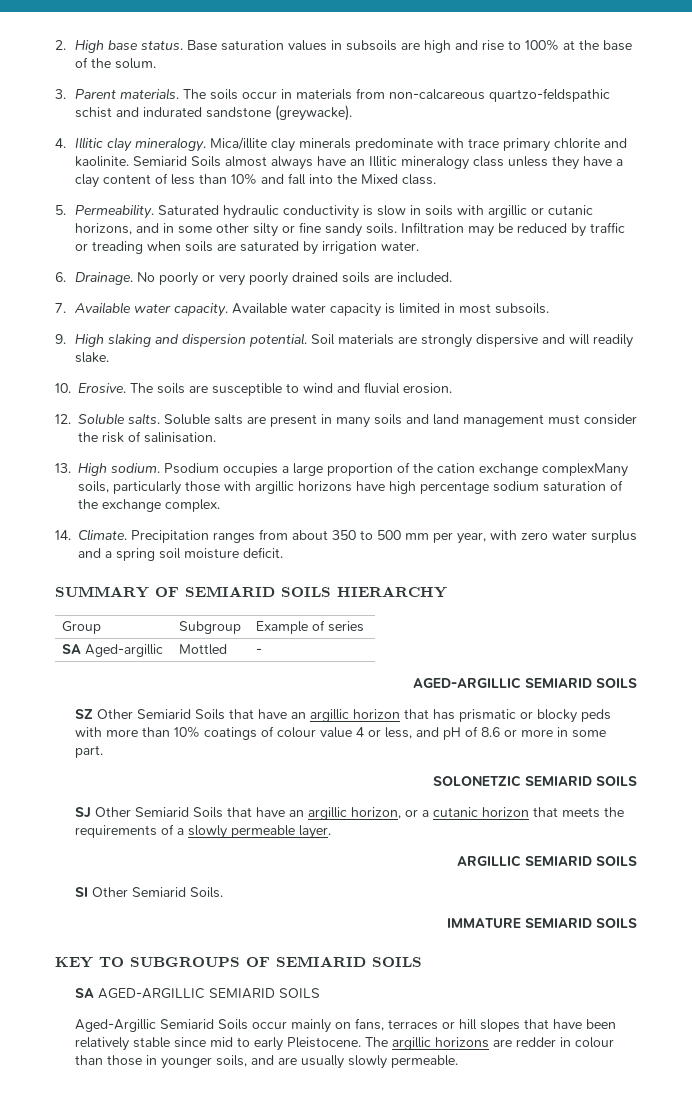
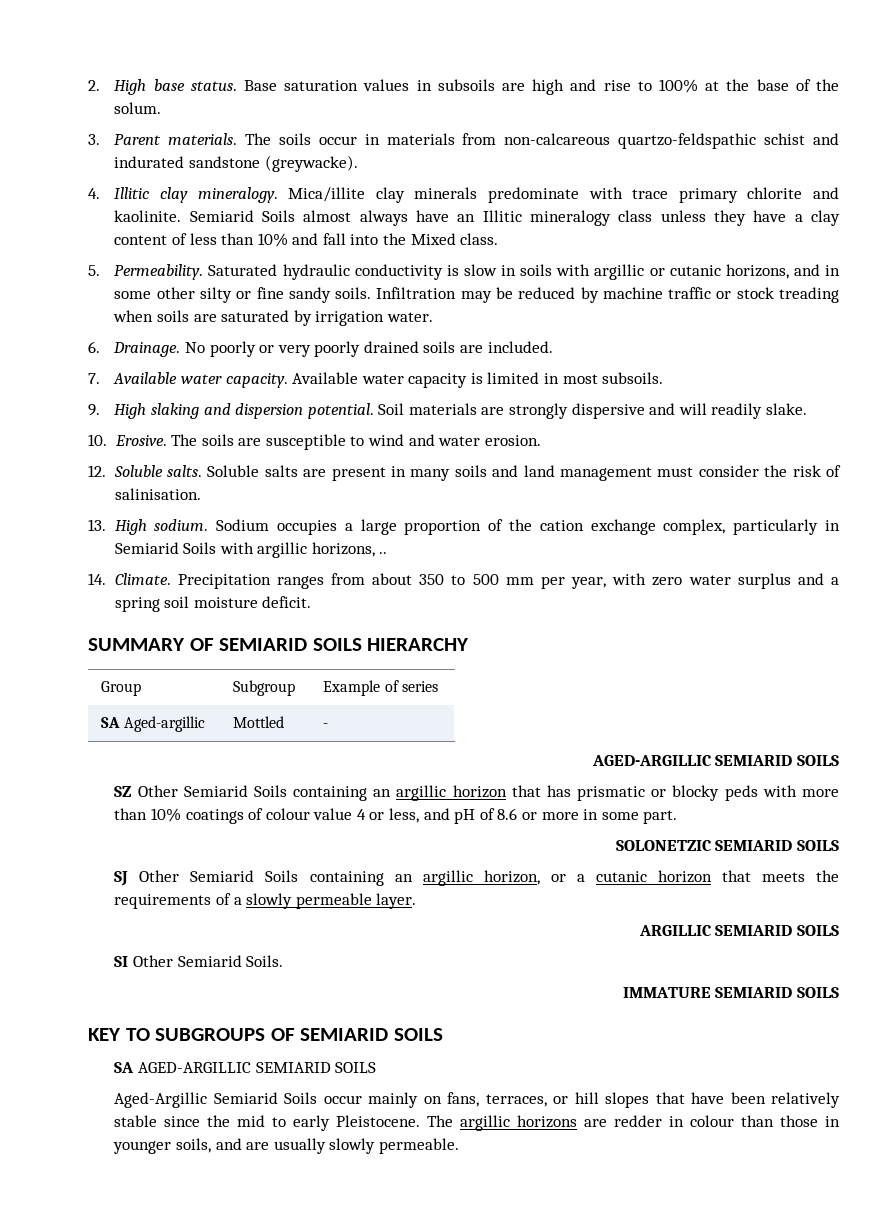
- Infiltration may be reduced by traffic or treading when soils are saturated by irrigation water.
+ Infiltration may be reduced by machine traffic or stock treading when soils are saturated by irrigation water.
- The soils are susceptible to wind and fluvial erosion.
+ The soils are susceptible to wind and water erosion.
- Psodium occupies a large proportion of the cation exchange complexMany soils, particularly those with argillic horizons have high percentage sodium saturation of the exchange complex.
+ Sodium occupies a large proportion of the cation exchange complex, particularly in Semiarid Soils with argillic horizons, ..
- SZ Other Semiarid Soils that have an argillic horizon that has prismatic or blocky peds with more than 10% coatings of colour value 4 or less, and pH of 8.6 or more in some part.
+ SZ Other Semiarid Soils containing an argillic horizon that has prismatic or blocky peds with more than 10% coatings of colour value 4 or less, and pH of 8.6 or more in some part.
- SJ Other Semiarid Soils that have an argillic horizon, or a cutanic horizon that meets the requirements of a slowly permeable layer.
+ SJ Other Semiarid Soils containing an argillic horizon, or a cutanic horizon that meets the requirements of a slowly permeable layer.
- Aged-Argillic Semiarid Soils occur mainly on fans, terraces or hill slopes that have been relatively stable since mid to early Pleistocene.
+ Aged-Argillic Semiarid Soils occur mainly on fans, terraces, or hill slopes that have been relatively stable since the mid to early Pleistocene.

